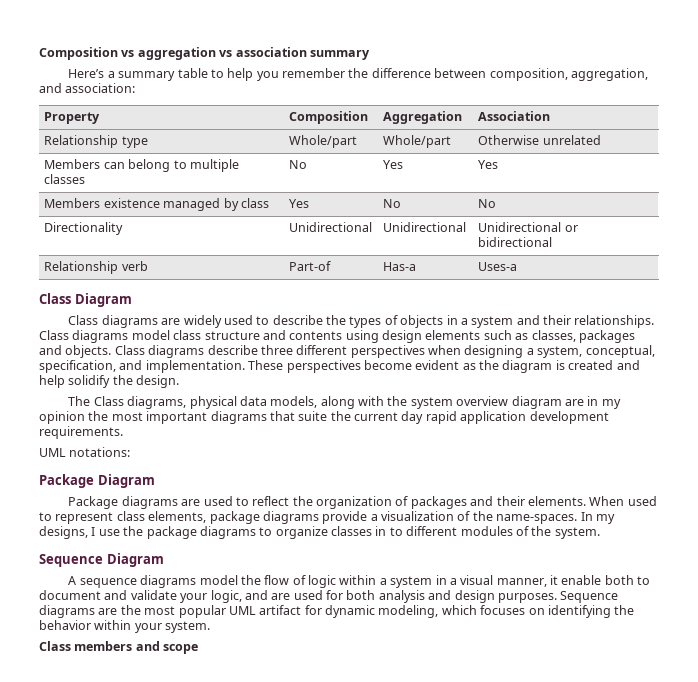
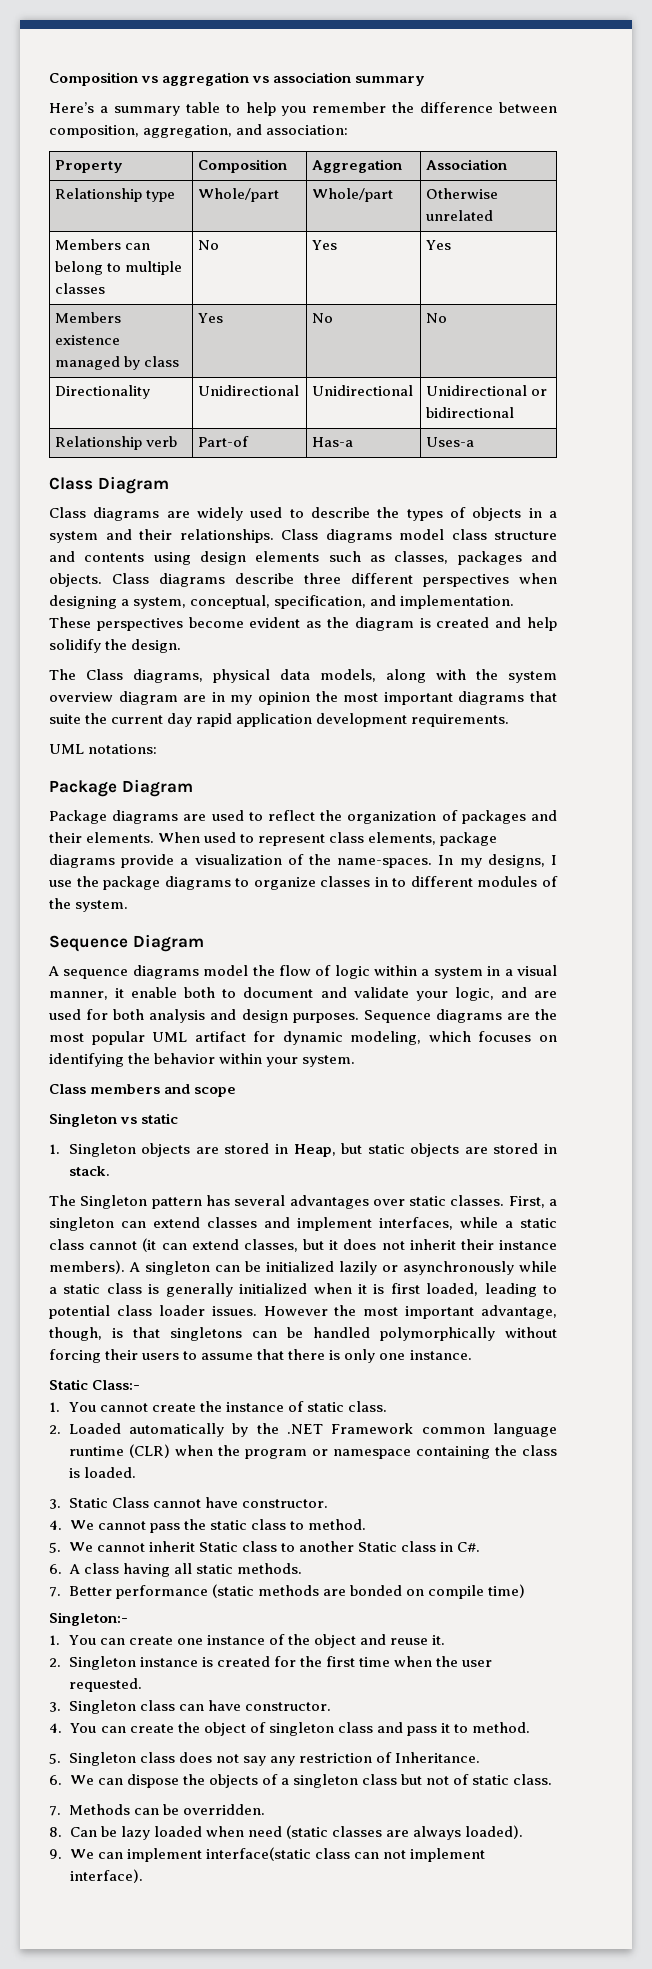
+ Singleton vs static
+ 1. Singleton objects are stored in Heap, but static objects are stored in stack.
+ The Singleton pattern has several advantages over static classes. First, a singleton can extend classes and implement interfaces, while a static class cannot (it can extend classes, but it does not inherit their instance members). A singleton can be initialized lazily or asynchronously while a static class is generally initialized when it is first loaded, leading to potential class loader issues. However the most important advantage, though, is that singletons can be handled polymorphically without forcing their users to assume that there is only one instance.
+ Static Class:-
+ 1. You cannot create the instance of static class.
+ 2. Loaded automatically by the .NET Framework common language runtime (CLR) when the program or namespace containing the class is loaded.
+ 3. Static Class cannot have constructor.
+ 4. We cannot pass the static class to method.
+ 5. We cannot inherit Static class to another Static class in C#.
+ 6. A class having all static methods.
+ 7. Better performance (static methods are bonded on compile time)
+ Singleton:-
+ 1. You can create one instance of the object and reuse it.
+ 2. Singleton instance is created for the first time when the user requested.
+ 3. Singleton class can have constructor.
+ 4. You can create the object of singleton class and pass it to method.
+ 5. Singleton class does not say any restriction of Inheritance.
+ 6. We can dispose the objects of a singleton class but not of static class.
+ 7. Methods can be overridden.
+ 8. Can be lazy loaded when need (static classes are always loaded).
+ 9. We can implement interface(static class can not implement interface).

